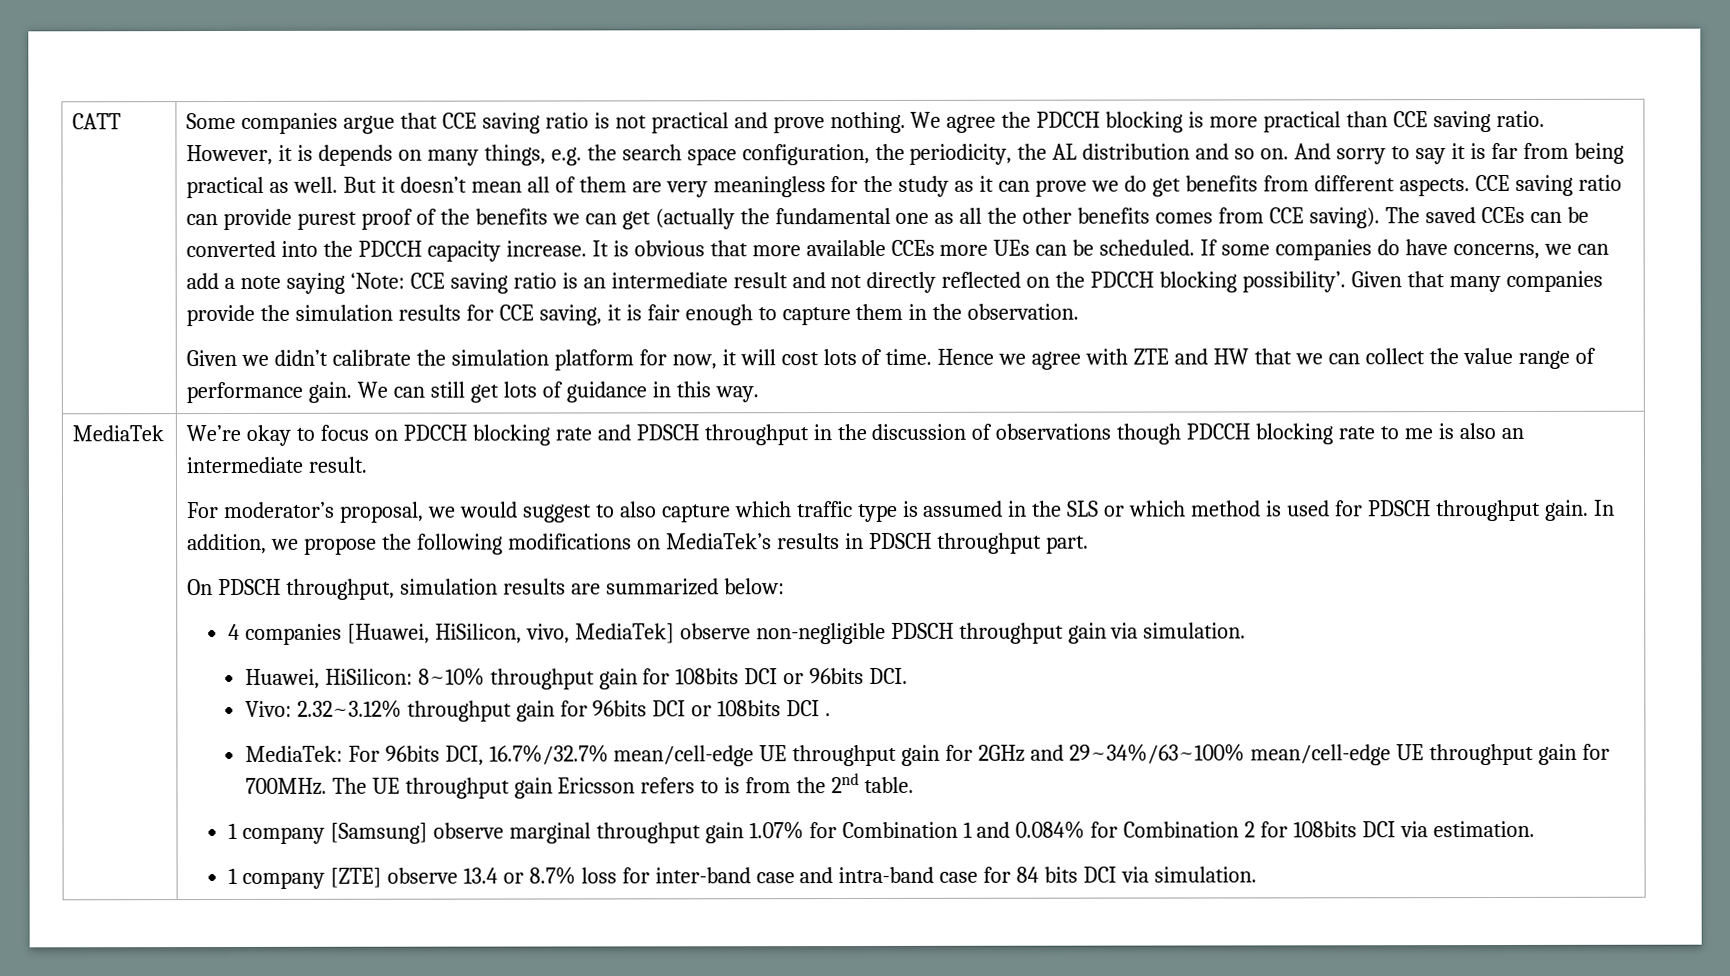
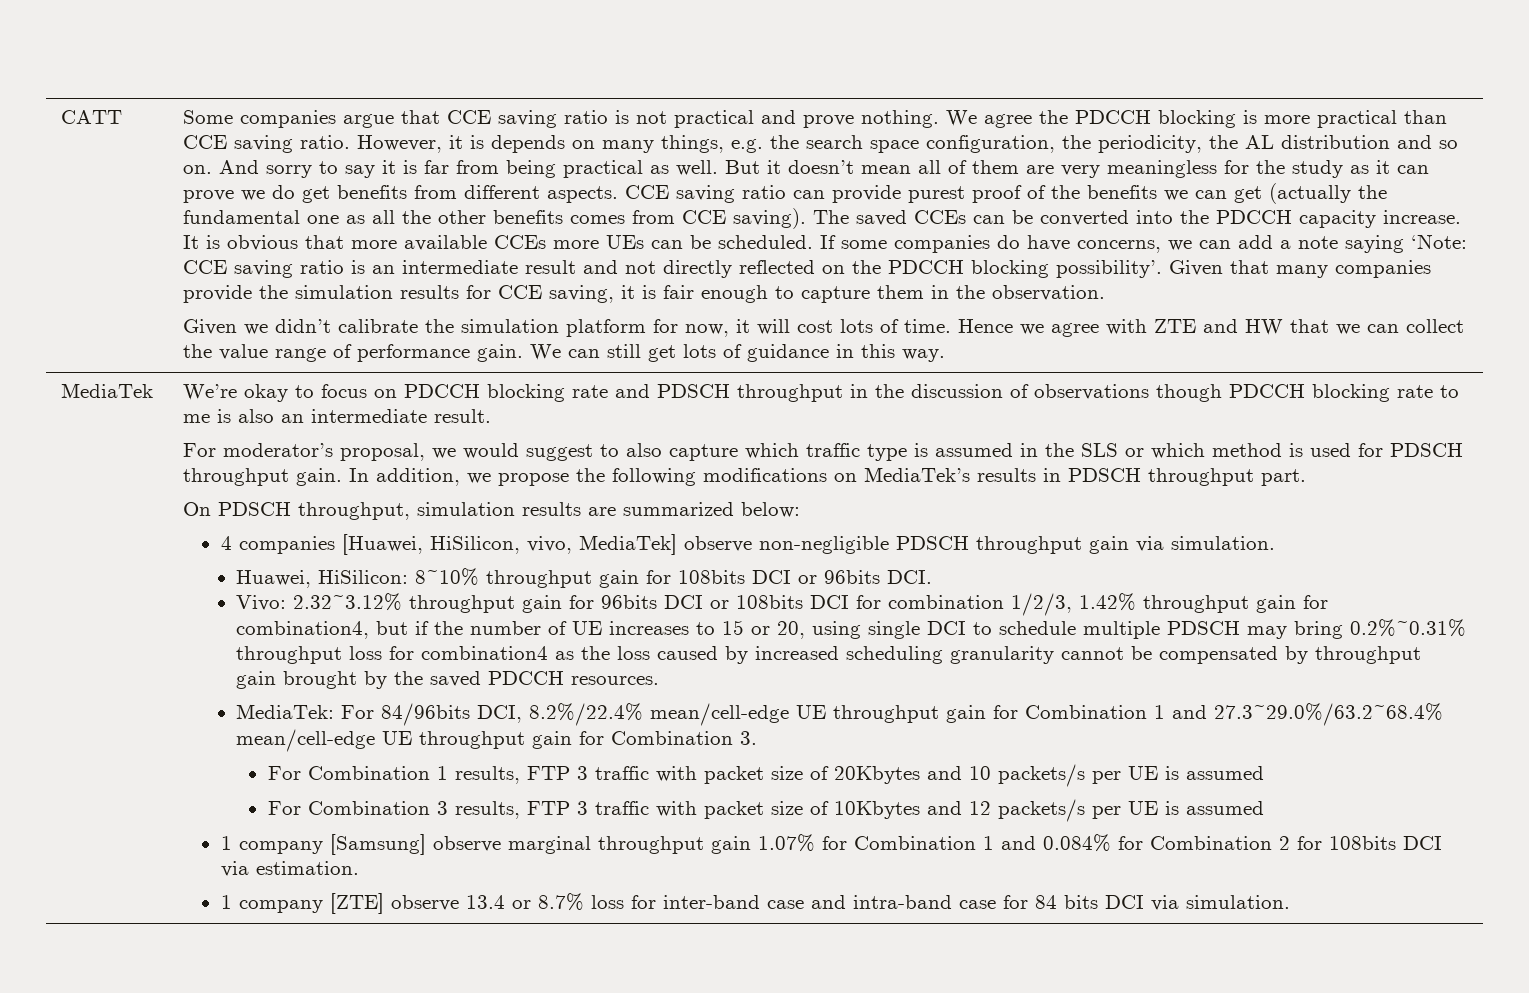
- Vivo: 2.32~3.12% throughput gain for 96bits DCI or 108bits DCI .
+ Vivo: 2.32~3.12% throughput gain for 96bits DCI or 108bits DCI for combination 1/2/3, 1.42% throughput gain for combination4, but if the number of UE increases to 15 or 20, using single DCI to schedule multiple PDSCH may bring 0.2%~0.31% throughput loss for combination4 as the loss caused by increased scheduling granularity cannot be compensated by throughput gain brought by the saved PDCCH resources.
- MediaTek: For 96bits DCI, 16.7%/32.7% mean/cell-edge UE throughput gain for 2GHz and 29~34%/63~100% mean/cell-edge UE throughput gain for 700MHz. The UE throughput gain Ericsson refers to is from the 2nd table.
+ MediaTek: For 84/96bits DCI, 8.2%/22.4% mean/cell-edge UE throughput gain for Combination 1 and 27.3~29.0%/63.2~68.4% mean/cell-edge UE throughput gain for Combination 3.
+ For Combination 1 results, FTP 3 traffic with packet size of 20Kbytes and 10 packets/s per UE is assumed
+ For Combination 3 results, FTP 3 traffic with packet size of 10Kbytes and 12 packets/s per UE is assumed

